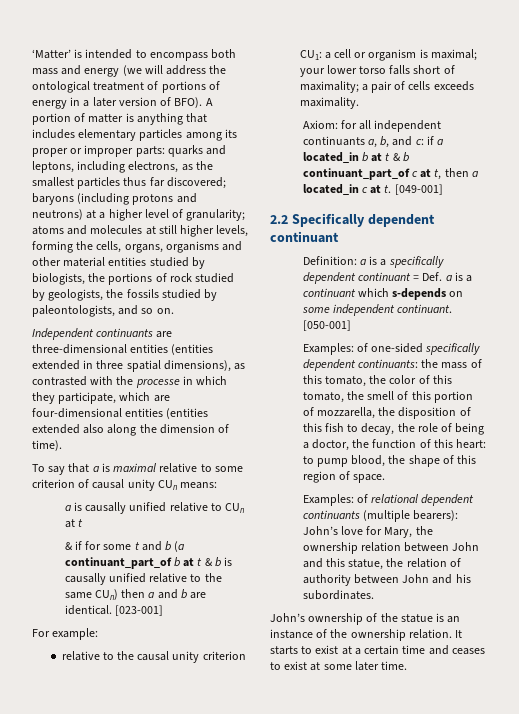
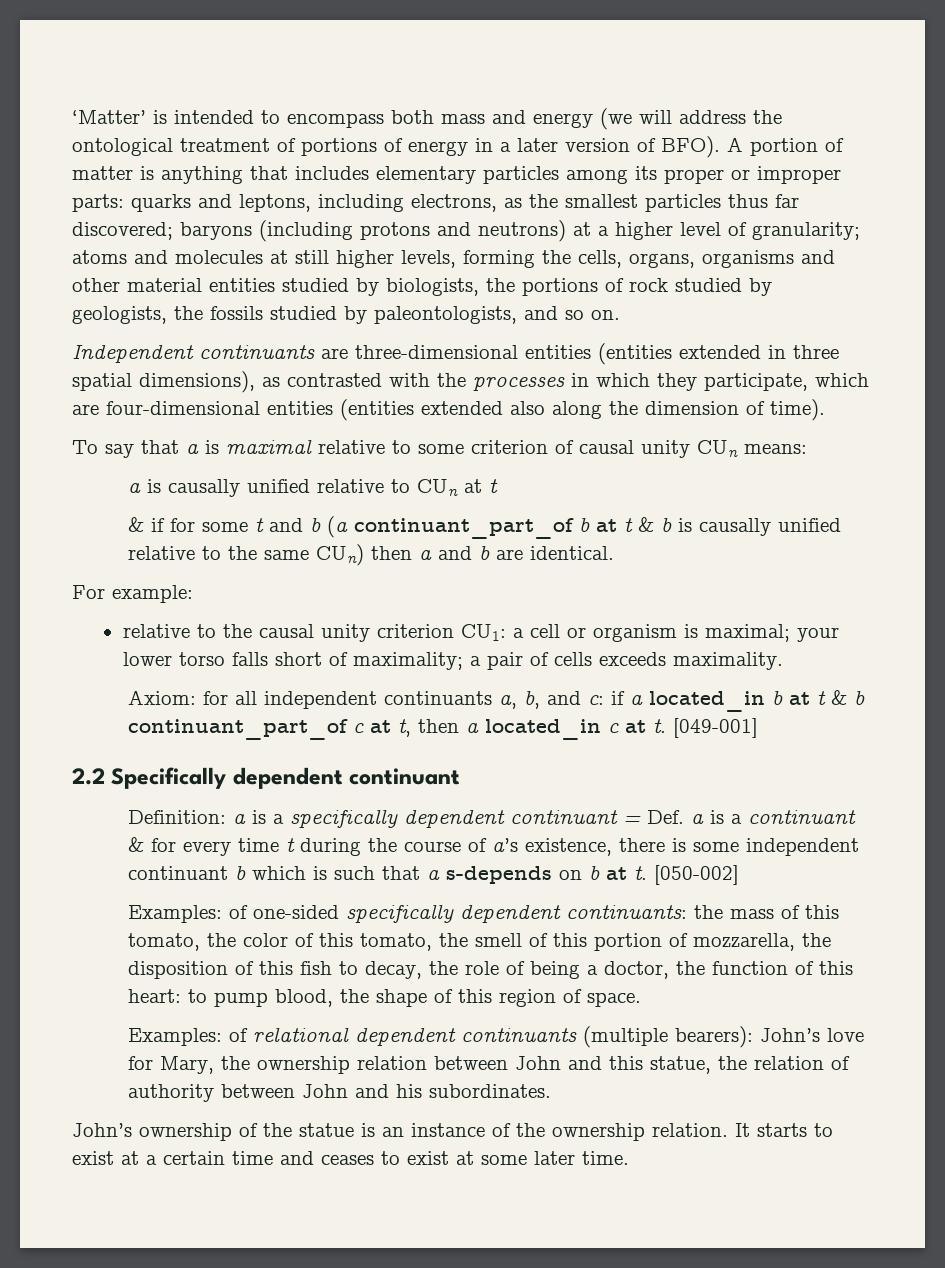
- Independent continuants are three-dimensional entities (entities extended in three spatial dimensions), as contrasted with the processe in which they participate, which are four-dimensional entities (entities extended also along the dimension of time).
+ Independent continuants are three-dimensional entities (entities extended in three spatial dimensions), as contrasted with the processes in which they participate, which are four-dimensional entities (entities extended also along the dimension of time).
- [023-001]
- Definition: a is a specifically dependent continuant = Def. a is a continuant which s-depends on some independent continuant. [050-001]
+ Definition: a is a specifically dependent continuant = Def. a is a continuant & for every time t during the course of a’s existence, there is some independent continuant b which is such that a s-depends on b at t. [050-002]

